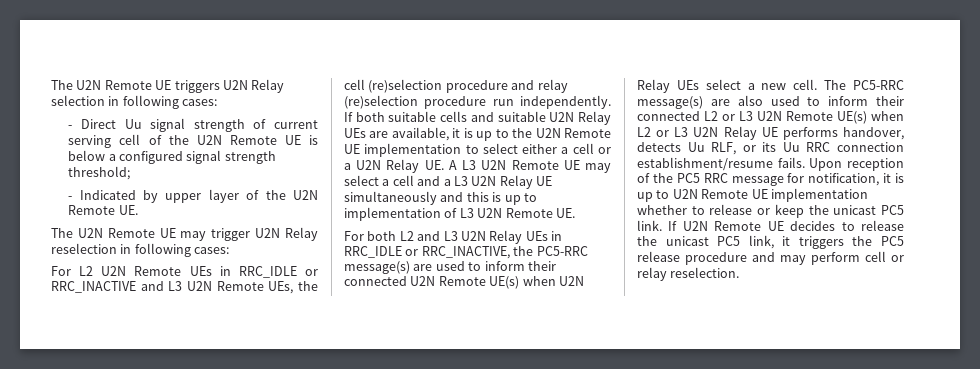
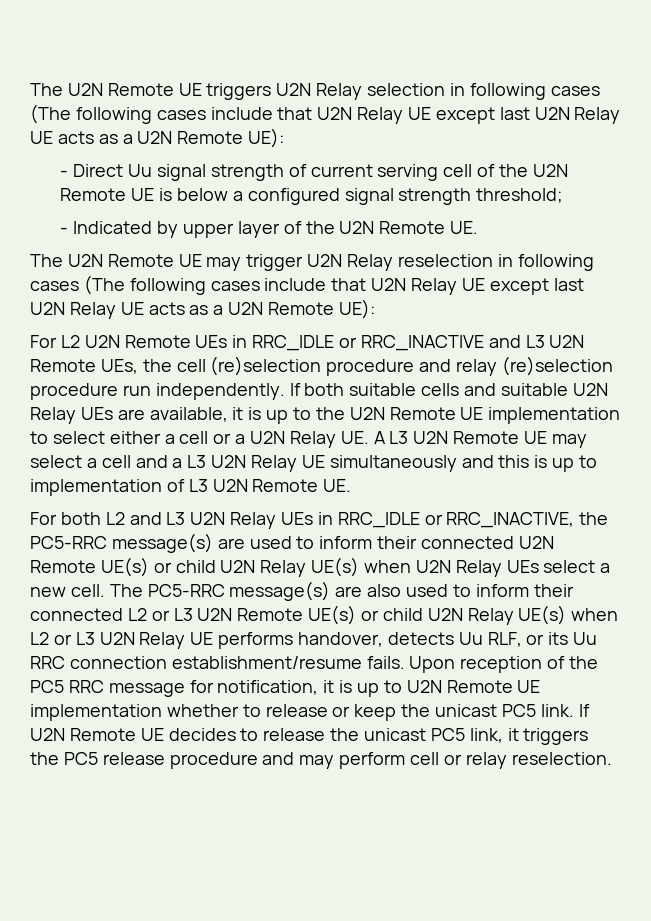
- The U2N Remote UE triggers U2N Relay selection in following cases:
+ The U2N Remote UE triggers U2N Relay selection in following cases (The following cases include that U2N Relay UE except last U2N Relay UE acts as a U2N Remote UE):
- The U2N Remote UE may trigger U2N Relay reselection in following cases:
+ The U2N Remote UE may trigger U2N Relay reselection in following cases (The following cases include that U2N Relay UE except last U2N Relay UE acts as a U2N Remote UE):
- For both L2 and L3 U2N Relay UEs in RRC_IDLE or RRC_INACTIVE, the PC5-RRC message(s) are used to inform their connected U2N Remote UE(s) when U2N Relay UEs select a new cell.
+ For both L2 and L3 U2N Relay UEs in RRC_IDLE or RRC_INACTIVE, the PC5-RRC message(s) are used to inform their connected U2N Remote UE(s) or child U2N Relay UE(s) when U2N Relay UEs select a new cell.
- The PC5-RRC message(s) are also used to inform their connected L2 or L3 U2N Remote UE(s) when L2 or L3 U2N Relay UE performs handover, detects Uu RLF, or its Uu RRC connection establishment/resume fails.
+ The PC5-RRC message(s) are also used to inform their connected L2 or L3 U2N Remote UE(s) or child U2N Relay UE(s) when L2 or L3 U2N Relay UE performs handover, detects Uu RLF, or its Uu RRC connection establishment/resume fails.

